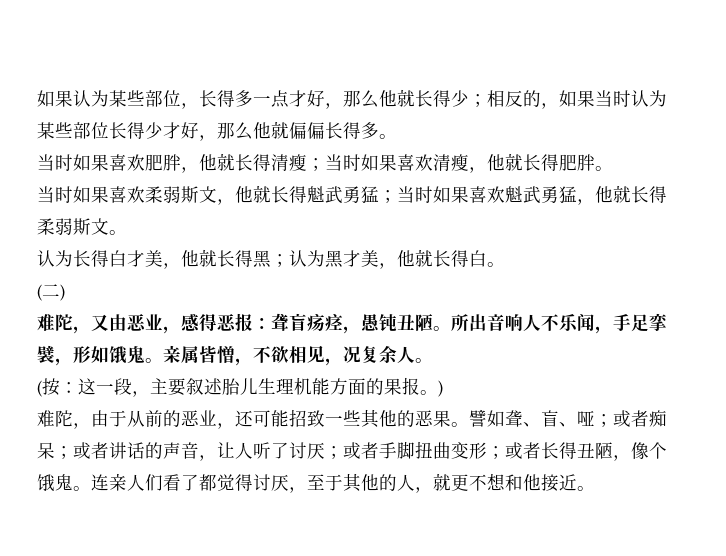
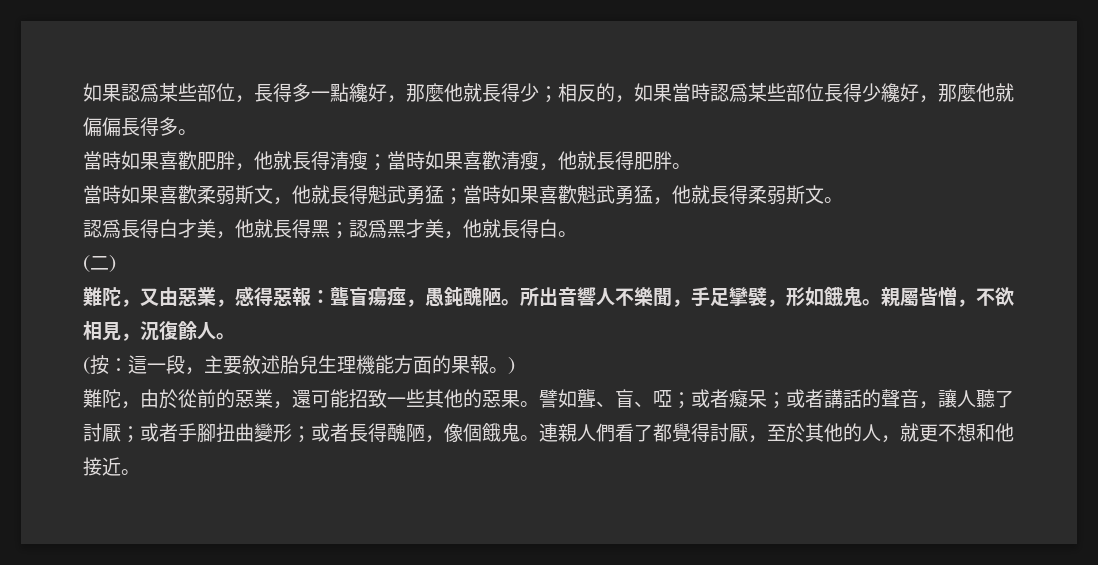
- 如果认为某些部位，长得多一点才好，那么他就长得少；相反的，如果当时认为某些部位长得少才好，那么他就偏偏长得多。
+ 如果認爲某些部位，長得多一點纔好，那麼他就長得少；相反的，如果當時認爲某些部位長得少纔好，那麼他就偏偏長得多。
- 当时如果喜欢肥胖，他就长得清瘦；当时如果喜欢清瘦，他就长得肥胖。
+ 當時如果喜歡肥胖，他就長得清瘦；當時如果喜歡清瘦，他就長得肥胖。
- 当时如果喜欢柔弱斯文，他就长得魁武勇猛；当时如果喜欢魁武勇猛，他就长得柔弱斯文。
+ 當時如果喜歡柔弱斯文，他就長得魁武勇猛；當時如果喜歡魁武勇猛，他就長得柔弱斯文。
- 认为长得白才美，他就长得黑；认为黑才美，他就长得白。
+ 認爲長得白才美，他就長得黑；認爲黑才美，他就長得白。
- 难陀，又由恶业，感得恶报：聋盲疡痉，愚钝丑陋。所出音响人不乐闻，手足挛襞，形如饿鬼。亲属皆憎，不欲相见，况复余人。
+ 難陀，又由惡業，感得惡報：聾盲瘍痙，愚鈍醜陋。所出音響人不樂聞，手足攣襞，形如餓鬼。親屬皆憎，不欲相見，況復餘人。
- (按：这一段，主要叙述胎儿生理机能方面的果报。)
+ (按：這一段，主要敘述胎兒生理機能方面的果報。)
- 难陀，由于从前的恶业，还可能招致一些其他的恶果。
+ 難陀，由於從前的惡業，還可能招致一些其他的惡果。
- 譬如聋、盲、哑；或者痴呆；或者讲话的声音，让人听了讨厌；或者手脚扭曲变形；或者长得丑陋，像个饿鬼。连亲人们看了都觉得讨厌，至于其他的人，就更不想和他接近。
+ 譬如聾、盲、啞；或者癡呆；或者講話的聲音，讓人聽了討厭；或者手腳扭曲變形；或者長得醜陋，像個餓鬼。連親人們看了都覺得討厭，至於其他的人，就更不想和他接近。

